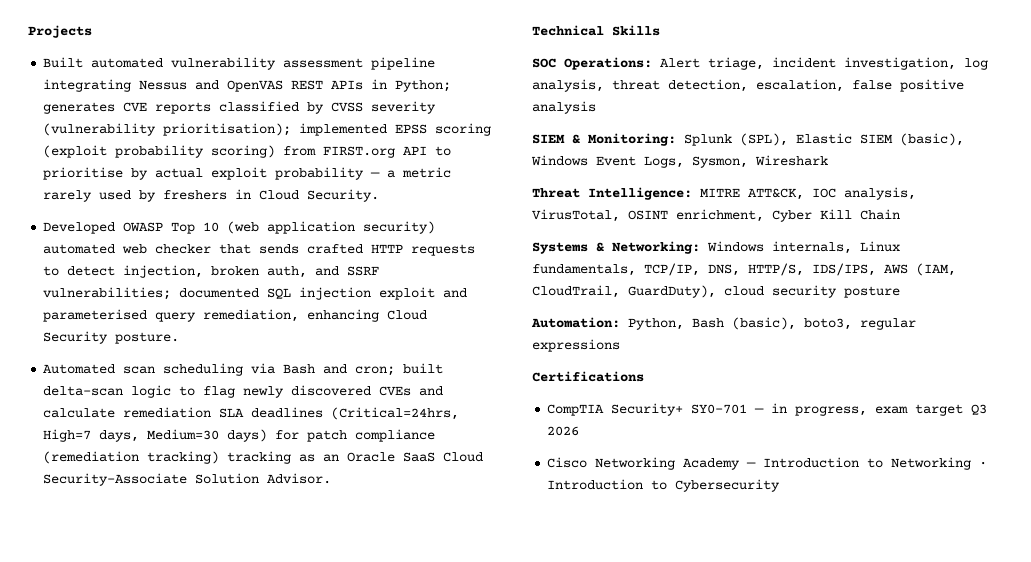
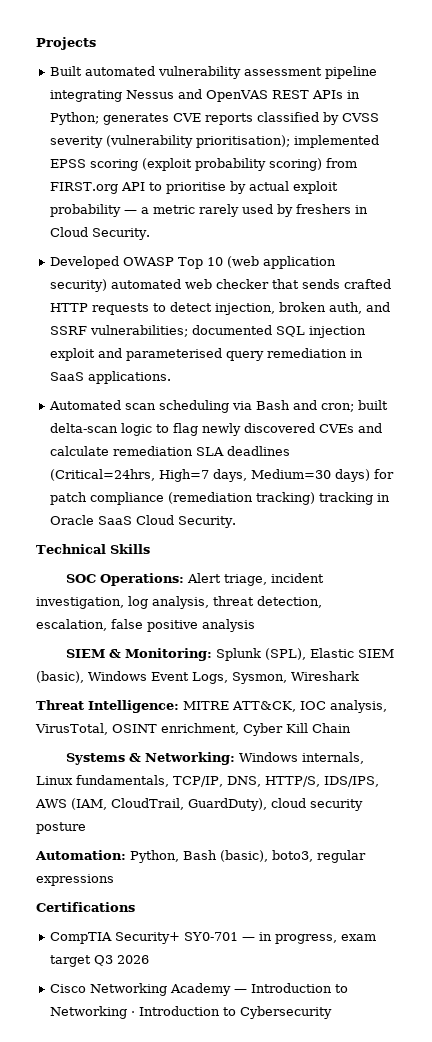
- Developed OWASP Top 10 (web application security) automated web checker that sends crafted HTTP requests to detect injection, broken auth, and SSRF vulnerabilities; documented SQL injection exploit and parameterised query remediation, enhancing Cloud Security posture.
+ Developed OWASP Top 10 (web application security) automated web checker that sends crafted HTTP requests to detect injection, broken auth, and SSRF vulnerabilities; documented SQL injection exploit and parameterised query remediation in SaaS applications.
- Automated scan scheduling via Bash and cron; built delta-scan logic to flag newly discovered CVEs and calculate remediation SLA deadlines (Critical=24hrs, High=7 days, Medium=30 days) for patch compliance (remediation tracking) tracking as an Oracle SaaS Cloud Security-Associate Solution Advisor.
+ Automated scan scheduling via Bash and cron; built delta-scan logic to flag newly discovered CVEs and calculate remediation SLA deadlines (Critical=24hrs, High=7 days, Medium=30 days) for patch compliance (remediation tracking) tracking in Oracle SaaS Cloud Security.

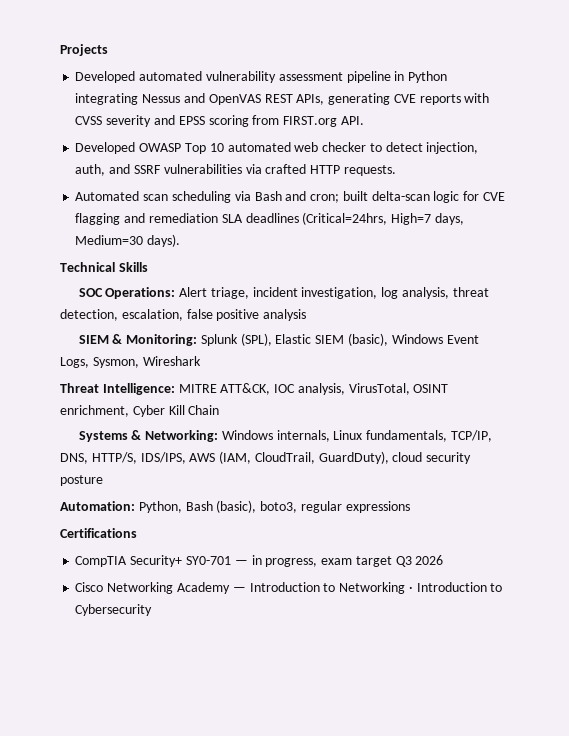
- Built automated vulnerability assessment pipeline integrating Nessus and OpenVAS REST APIs in Python; generates CVE reports classified by CVSS severity (vulnerability prioritisation); implemented EPSS scoring (exploit probability scoring) from FIRST.org API to prioritise by actual exploit probability — a metric rarely used by freshers in Cloud Security.
- Developed OWASP Top 10 (web application security) automated web checker that sends crafted HTTP requests to detect injection, broken auth, and SSRF vulnerabilities; documented SQL injection exploit and parameterised query remediation in SaaS applications.
+ Developed automated vulnerability assessment pipeline in Python integrating Nessus and OpenVAS REST APIs, generating CVE reports with CVSS severity and EPSS scoring from FIRST.org API.
+ Developed OWASP Top 10 automated web checker to detect injection, auth, and SSRF vulnerabilities via crafted HTTP requests.
- Automated scan scheduling via Bash and cron; built delta-scan logic to flag newly discovered CVEs and calculate remediation SLA deadlines (Critical=24hrs, High=7 days, Medium=30 days) for patch compliance (remediation tracking) tracking in Oracle SaaS Cloud Security.
+ Automated scan scheduling via Bash and cron; built delta-scan logic for CVE flagging and remediation SLA deadlines (Critical=24hrs, High=7 days, Medium=30 days).

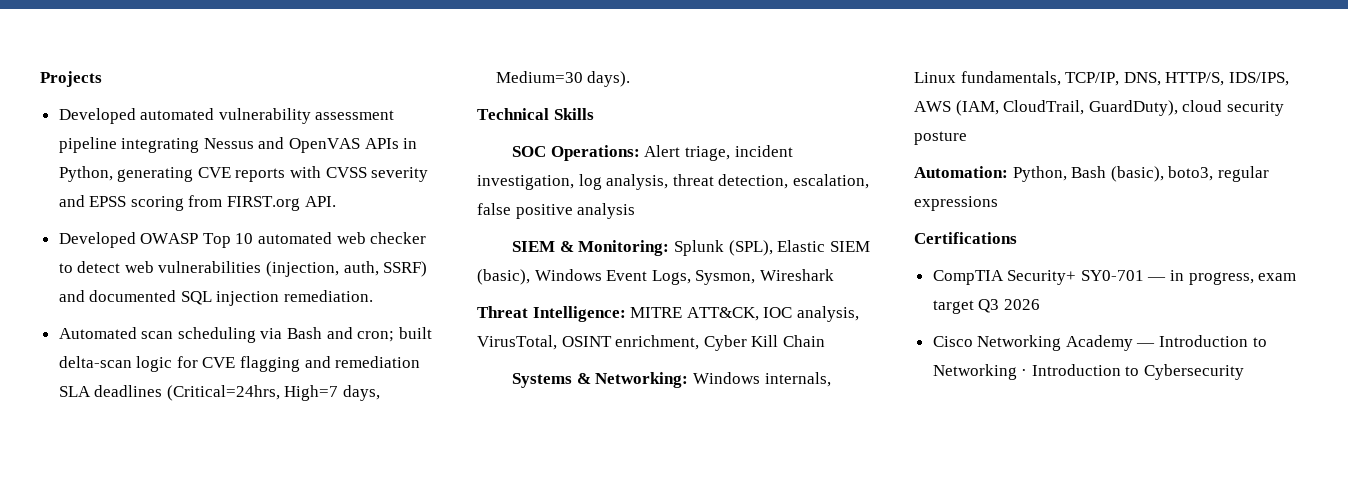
- Developed automated vulnerability assessment pipeline in Python integrating Nessus and OpenVAS REST APIs, generating CVE reports with CVSS severity and EPSS scoring from FIRST.org API.
+ Developed automated vulnerability assessment pipeline integrating Nessus and OpenVAS APIs in Python, generating CVE reports with CVSS severity and EPSS scoring from FIRST.org API.
- Developed OWASP Top 10 automated web checker to detect injection, auth, and SSRF vulnerabilities via crafted HTTP requests.
+ Developed OWASP Top 10 automated web checker to detect web vulnerabilities (injection, auth, SSRF) and documented SQL injection remediation.

